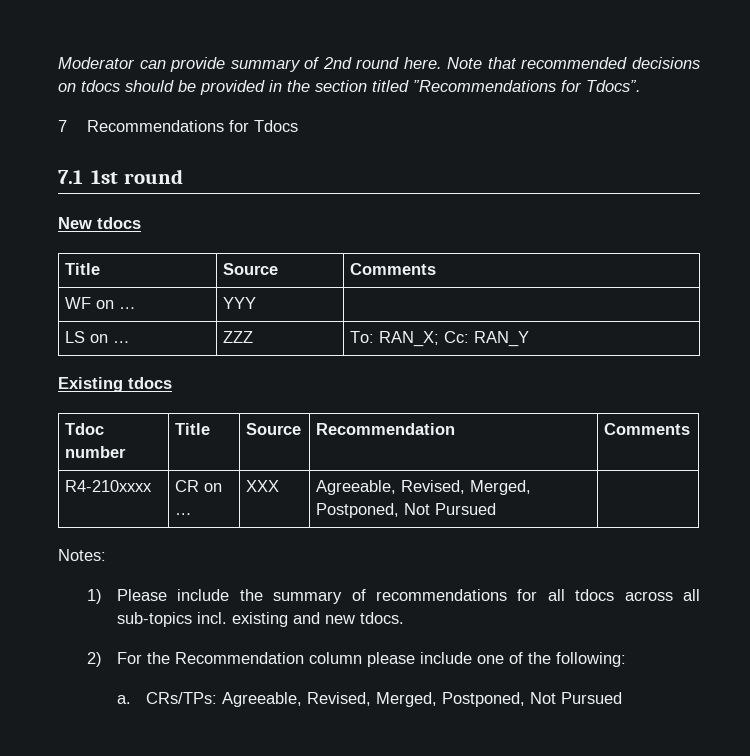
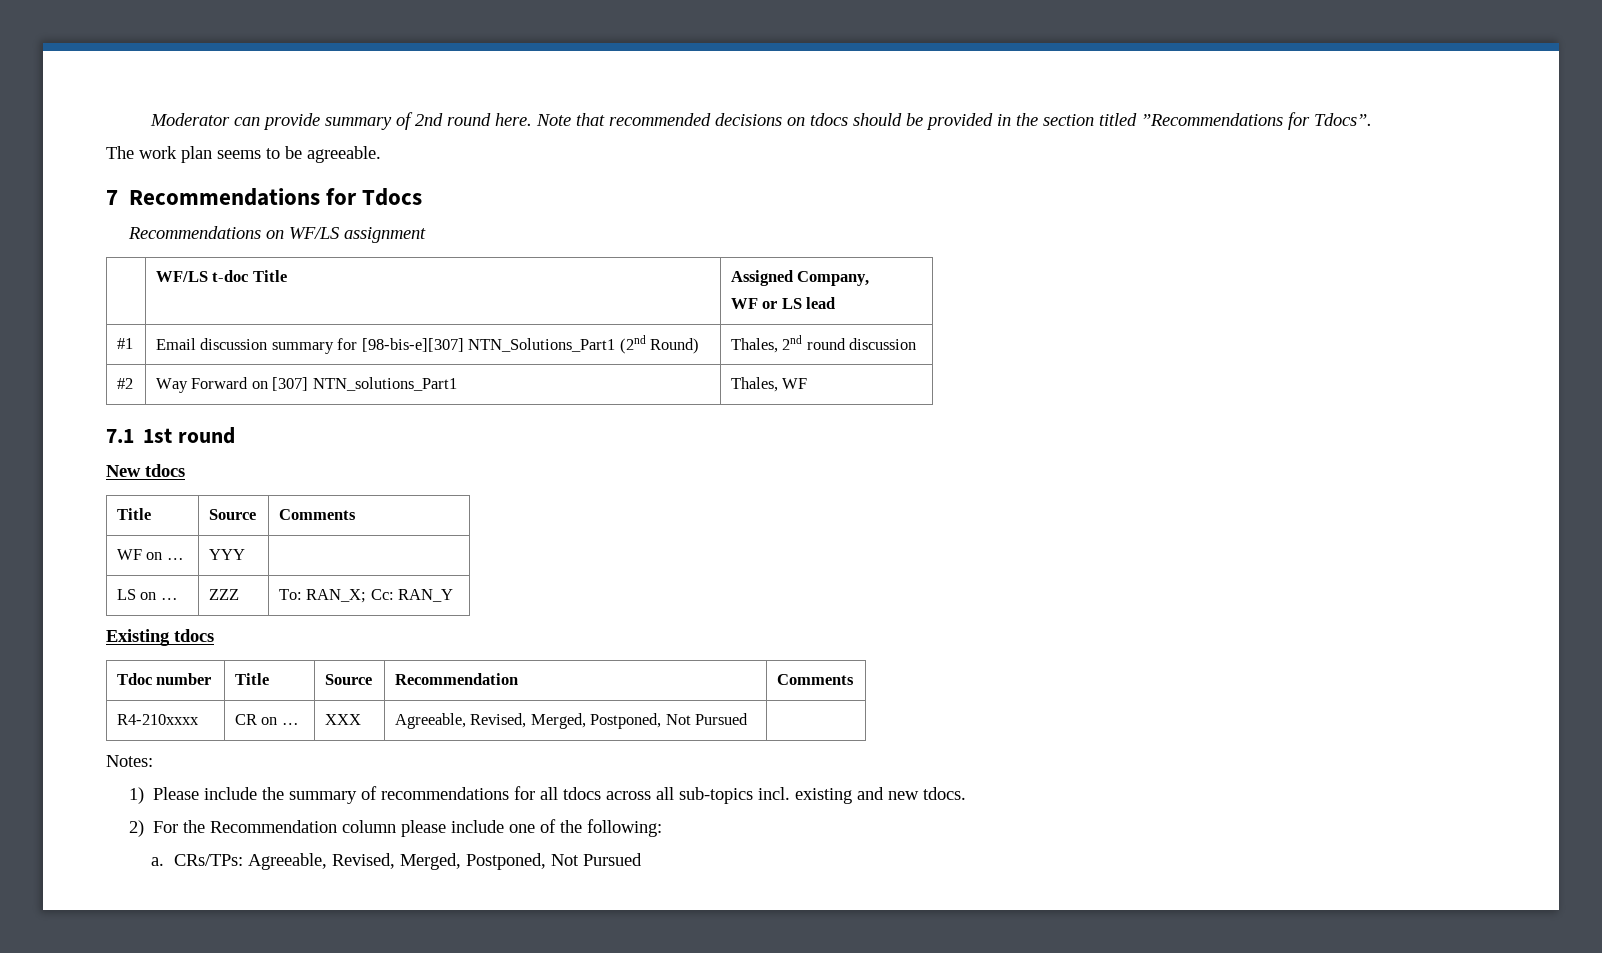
+ The work plan seems to be agreeable.
  7 Recommendations for Tdocs
+ Recommendations on WF/LS assignment
+ | WF/LS t-doc Title | Assigned Company,
+ WF or LS lead
+ #1 | Email discussion summary for [98-bis-e][307] NTN_Solutions_Part1 (2nd Round) | Thales, 2nd round discussion
+ #2 | Way Forward on [307] NTN_solutions_Part1 | Thales, WF

